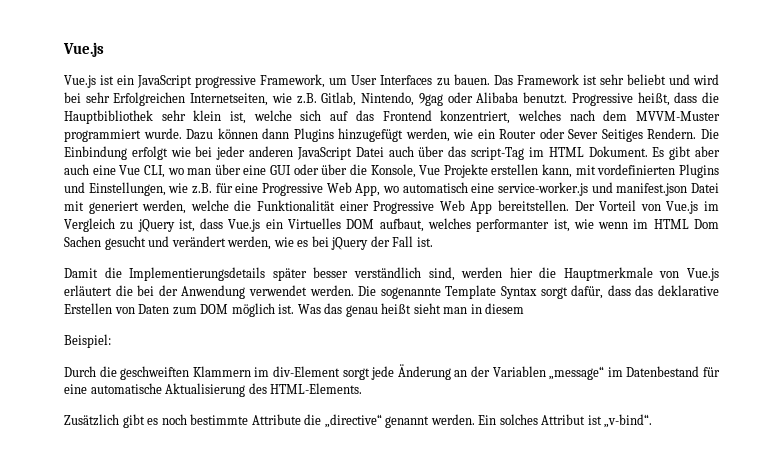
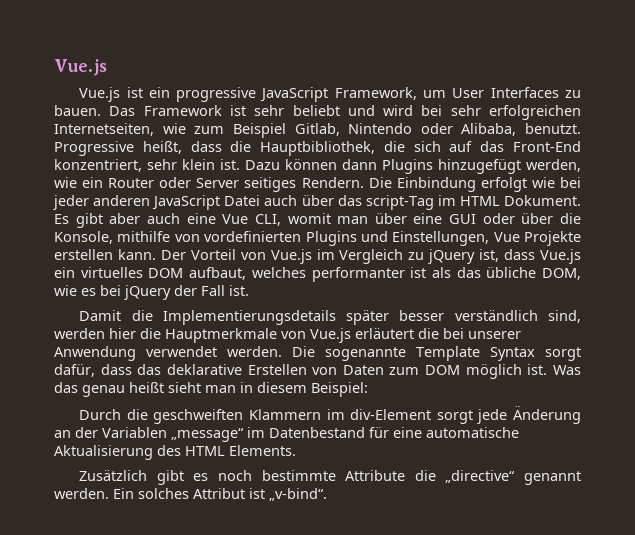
- Vue.js ist ein JavaScript progressive Framework, um User Interfaces zu bauen.
+ Vue.js ist ein progressive JavaScript Framework, um User Interfaces zu bauen.
- Das Framework ist sehr beliebt und wird bei sehr Erfolgreichen Internetseiten, wie z.B. Gitlab, Nintendo, 9gag oder Alibaba benutzt.
+ Das Framework ist sehr beliebt und wird bei sehr erfolgreichen Internetseiten, wie zum Beispiel Gitlab, Nintendo oder Alibaba, benutzt.
- Progressive heißt, dass die Hauptbibliothek sehr klein ist, welche sich auf das Frontend konzentriert, welches nach dem MVVM-Muster programmiert wurde.
+ Progressive heißt, dass die Hauptbibliothek, die sich auf das Front-End konzentriert, sehr klein ist.
- Dazu können dann Plugins hinzugefügt werden, wie ein Router oder Sever Seitiges Rendern.
+ Dazu können dann Plugins hinzugefügt werden, wie ein Router oder Server seitiges Rendern.
- Es gibt aber auch eine Vue CLI, wo man über eine GUI oder über die Konsole, Vue Projekte erstellen kann, mit vordefinierten Plugins und Einstellungen, wie z.B. für eine Progressive Web App, wo automatisch eine service-worker.js und manifest.json Datei mit generiert werden, welche die Funktionalität einer Progressive Web App bereitstellen.
+ Es gibt aber auch eine Vue CLI, womit man über eine GUI oder über die Konsole, mithilfe von vordefinierten Plugins und Einstellungen, Vue Projekte erstellen kann.
- Der Vorteil von Vue.js im Vergleich zu jQuery ist, dass Vue.js ein Virtuelles DOM aufbaut, welches performanter ist, wie wenn im HTML Dom Sachen gesucht und verändert werden, wie es bei jQuery der Fall ist.
+ Der Vorteil von Vue.js im Vergleich zu jQuery ist, dass Vue.js ein virtuelles DOM aufbaut, welches performanter ist als das übliche DOM, wie es bei jQuery der Fall ist.
- Damit die Implementierungsdetails später besser verständlich sind, werden hier die Hauptmerkmale von Vue.js erläutert die bei der Anwendung verwendet werden.
+ Damit die Implementierungsdetails später besser verständlich sind, werden hier die Hauptmerkmale von Vue.js erläutert die bei unserer Anwendung verwendet werden.
- Was das genau heißt sieht man in diesem
- Beispiel:
+ Was das genau heißt sieht man in diesem Beispiel:
- Durch die geschweiften Klammern im div-Element sorgt jede Änderung an der Variablen „message“ im Datenbestand für eine automatische Aktualisierung des HTML-Elements.
+ Durch die geschweiften Klammern im div-Element sorgt jede Änderung an der Variablen „message“ im Datenbestand für eine automatische Aktualisierung des HTML Elements.

